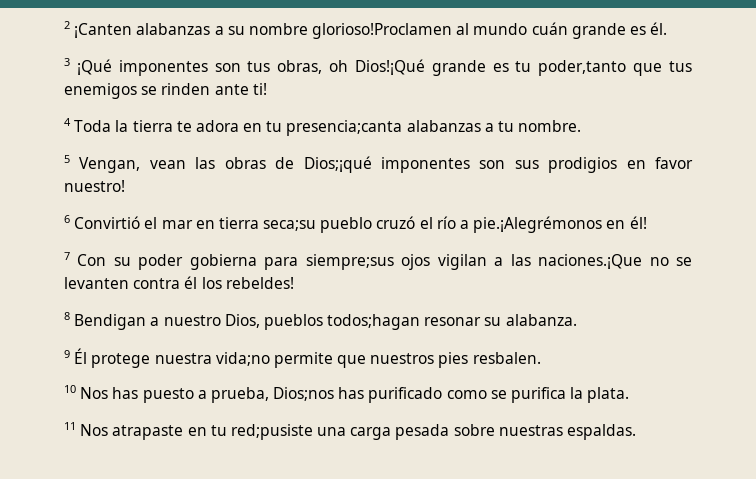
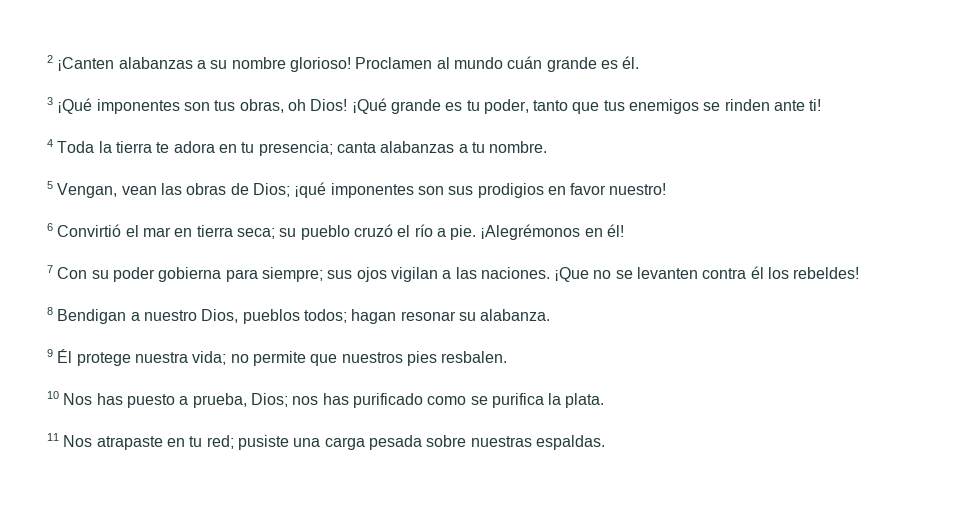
- 2 ¡Canten alabanzas a su nombre glorioso!Proclamen al mundo cuán grande es él.
+ 2 ¡Canten alabanzas a su nombre glorioso! Proclamen al mundo cuán grande es él.
- 3 ¡Qué imponentes son tus obras, oh Dios!¡Qué grande es tu poder,tanto que tus enemigos se rinden ante ti!
+ 3 ¡Qué imponentes son tus obras, oh Dios! ¡Qué grande es tu poder, tanto que tus enemigos se rinden ante ti!
- 4 Toda la tierra te adora en tu presencia;canta alabanzas a tu nombre.
+ 4 Toda la tierra te adora en tu presencia; canta alabanzas a tu nombre.
- 5 Vengan, vean las obras de Dios;¡qué imponentes son sus prodigios en favor nuestro!
+ 5 Vengan, vean las obras de Dios; ¡qué imponentes son sus prodigios en favor nuestro!
- 6 Convirtió el mar en tierra seca;su pueblo cruzó el río a pie.¡Alegrémonos en él!
+ 6 Convirtió el mar en tierra seca; su pueblo cruzó el río a pie. ¡Alegrémonos en él!
- 7 Con su poder gobierna para siempre;sus ojos vigilan a las naciones.¡Que no se levanten contra él los rebeldes!
+ 7 Con su poder gobierna para siempre; sus ojos vigilan a las naciones. ¡Que no se levanten contra él los rebeldes!
- 8 Bendigan a nuestro Dios, pueblos todos;hagan resonar su alabanza.
+ 8 Bendigan a nuestro Dios, pueblos todos; hagan resonar su alabanza.
- 9 Él protege nuestra vida;no permite que nuestros pies resbalen.
+ 9 Él protege nuestra vida; no permite que nuestros pies resbalen.
- 10 Nos has puesto a prueba, Dios;nos has purificado como se purifica la plata.
+ 10 Nos has puesto a prueba, Dios; nos has purificado como se purifica la plata.
- 11 Nos atrapaste en tu red;pusiste una carga pesada sobre nuestras espaldas.
+ 11 Nos atrapaste en tu red; pusiste una carga pesada sobre nuestras espaldas.

